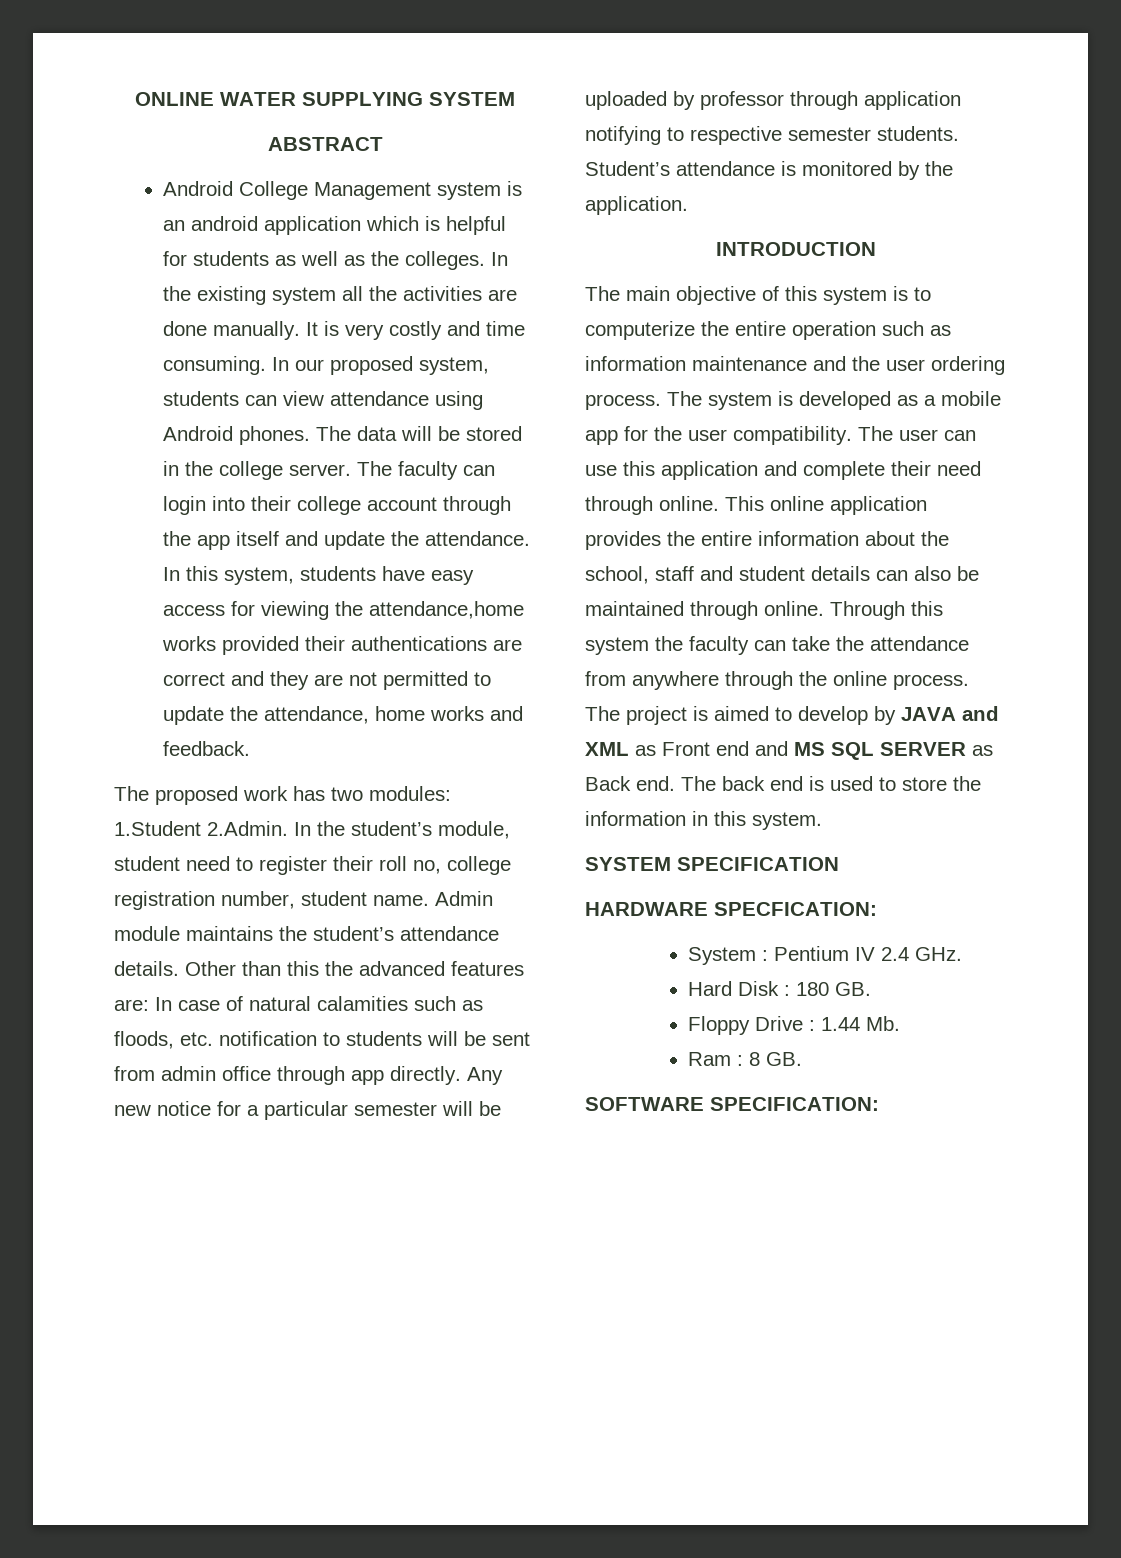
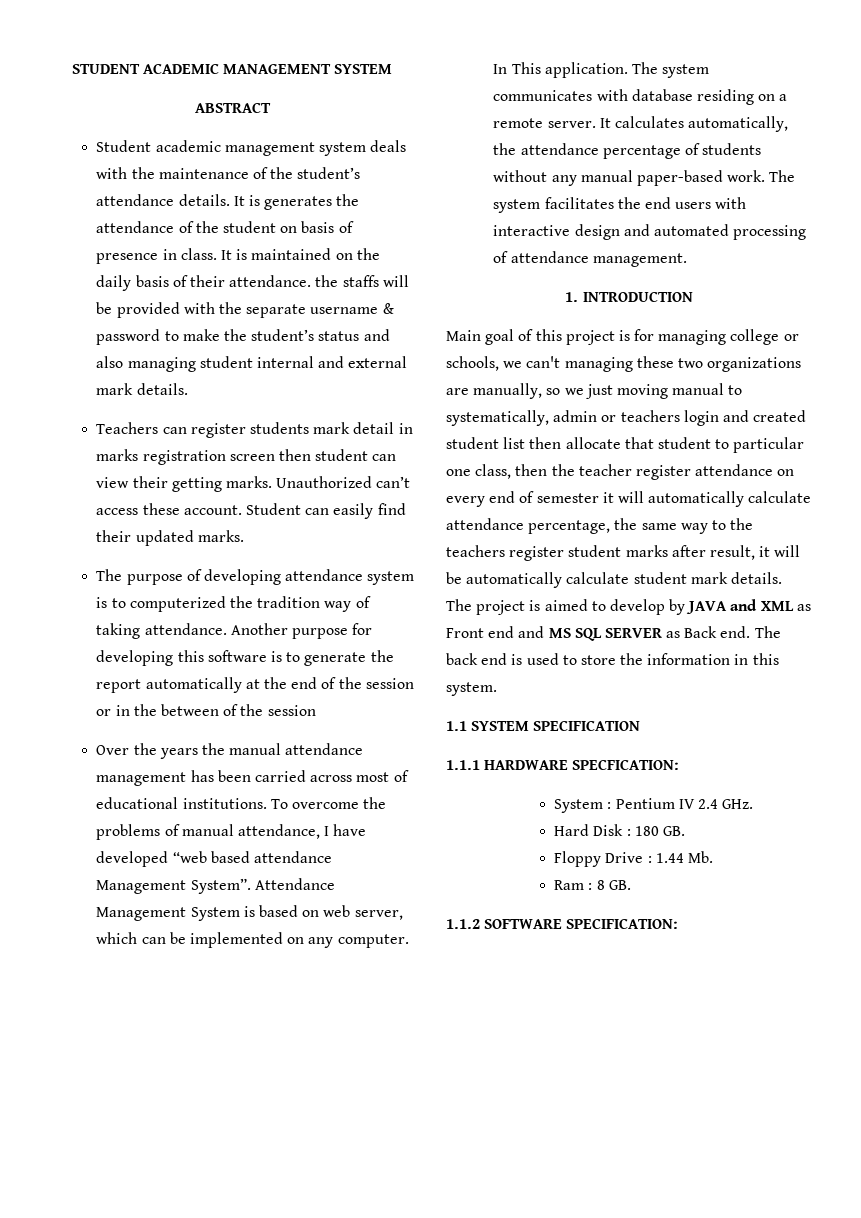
- ONLINE WATER SUPPLYING SYSTEM
+ STUDENT ACADEMIC MANAGEMENT SYSTEM
- Android College Management system is an android application which is helpful for students as well as the colleges. In the existing system all the activities are done manually. It is very costly and time consuming. In our proposed system, students can view attendance using Android phones. The data will be stored in the college server. The faculty can login into their college account through the app itself and update the attendance. In this system, students have easy access for viewing the attendance,home works provided their authentications are correct and they are not permitted to update the attendance, home works and feedback.
- The proposed work has two modules: 1.Student 2.Admin. In the student’s module, student need to register their roll no, college registration number, student name. Admin module maintains the student’s attendance details. Other than this the advanced features are: In case of natural calamities such as floods, etc. notification to students will be sent from admin office through app directly. Any new notice for a particular semester will be uploaded by professor through application notifying to respective semester students. Student’s attendance is monitored by the application.
- INTRODUCTION
- The main objective of this system is to computerize the entire operation such as information maintenance and the user ordering process. The system is developed as a mobile app for the user compatibility. The user can use this application and complete their need through online. This online application provides the entire information about the school, staff and student details can also be maintained through online. Through this system the faculty can take the attendance from anywhere through the online process.
+ Student academic management system deals with the maintenance of the student’s attendance details. It is generates the attendance of the student on basis of presence in class. It is maintained on the daily basis of their attendance. the staffs will be provided with the separate username & password to make the student’s status and also managing student internal and external mark details.
+ Teachers can register students mark detail in marks registration screen then student can view their getting marks. Unauthorized can’t access these account. Student can easily find their updated marks.
+ The purpose of developing attendance system is to computerized the tradition way of taking attendance. Another purpose for developing this software is to generate the report automatically at the end of the session or in the between of the session
+ Over the years the manual attendance management has been carried across most of educational institutions. To overcome the problems of manual attendance, I have developed “web based attendance Management System”. Attendance Management System is based on web server, which can be implemented on any computer. In This application. The system communicates with database residing on a remote server. It calculates automatically, the attendance percentage of students without any manual paper-based work. The system facilitates the end users with interactive design and automated processing of attendance management.
+ 1. INTRODUCTION
+ Main goal of this project is for managing college or schools, we can't managing these two organizations are manually, so we just moving manual to systematically, admin or teachers login and created student list then allocate that student to particular one class, then the teacher register attendance on every end of semester it will automatically calculate attendance percentage, the same way to the teachers register student marks after result, it will be automatically calculate student mark details.
- SYSTEM SPECIFICATION
+ 1.1 SYSTEM SPECIFICATION
- HARDWARE SPECFICATION:
+ 1.1.1 HARDWARE SPECFICATION:
- SOFTWARE SPECIFICATION:
+ 1.1.2 SOFTWARE SPECIFICATION:

